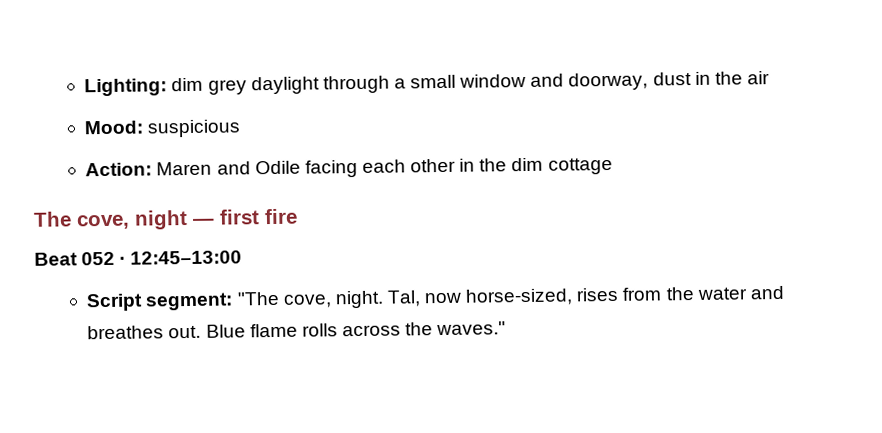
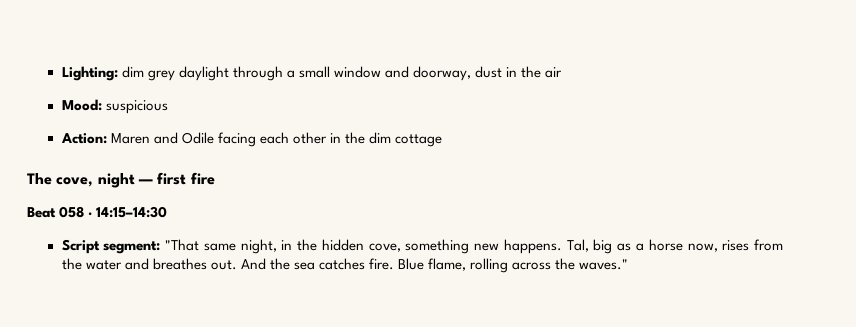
- Beat 052 · 12:45–13:00
+ Beat 058 · 14:15–14:30
- Script segment: "The cove, night. Tal, now horse-sized, rises from the water and breathes out.
+ Script segment: "That same night, in the hidden cove, something new happens. Tal, big as a horse now, rises from the water and breathes out.
- Blue flame rolls across the waves."
+ And the sea catches fire. Blue flame, rolling across the waves."

